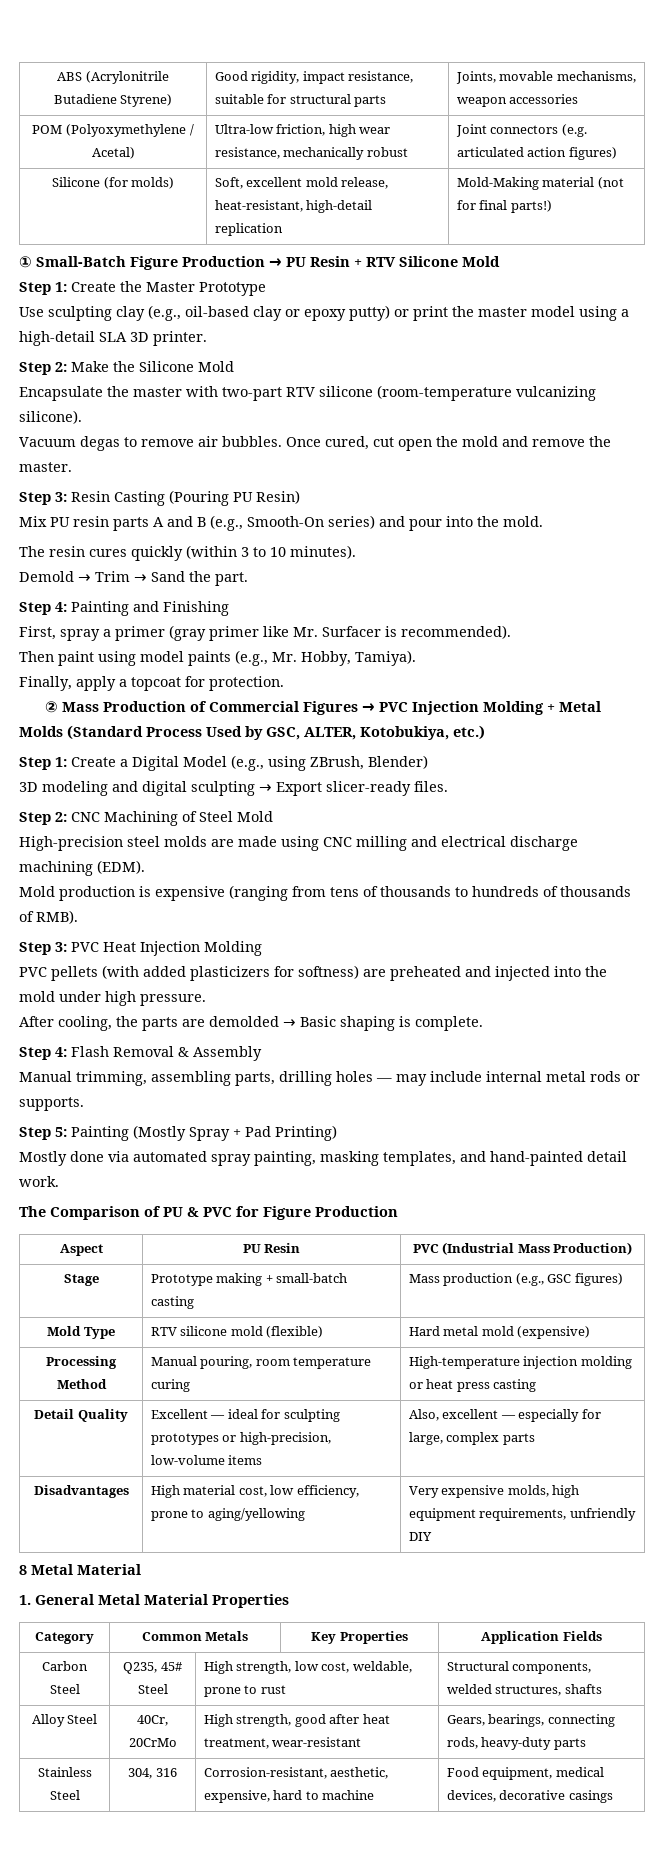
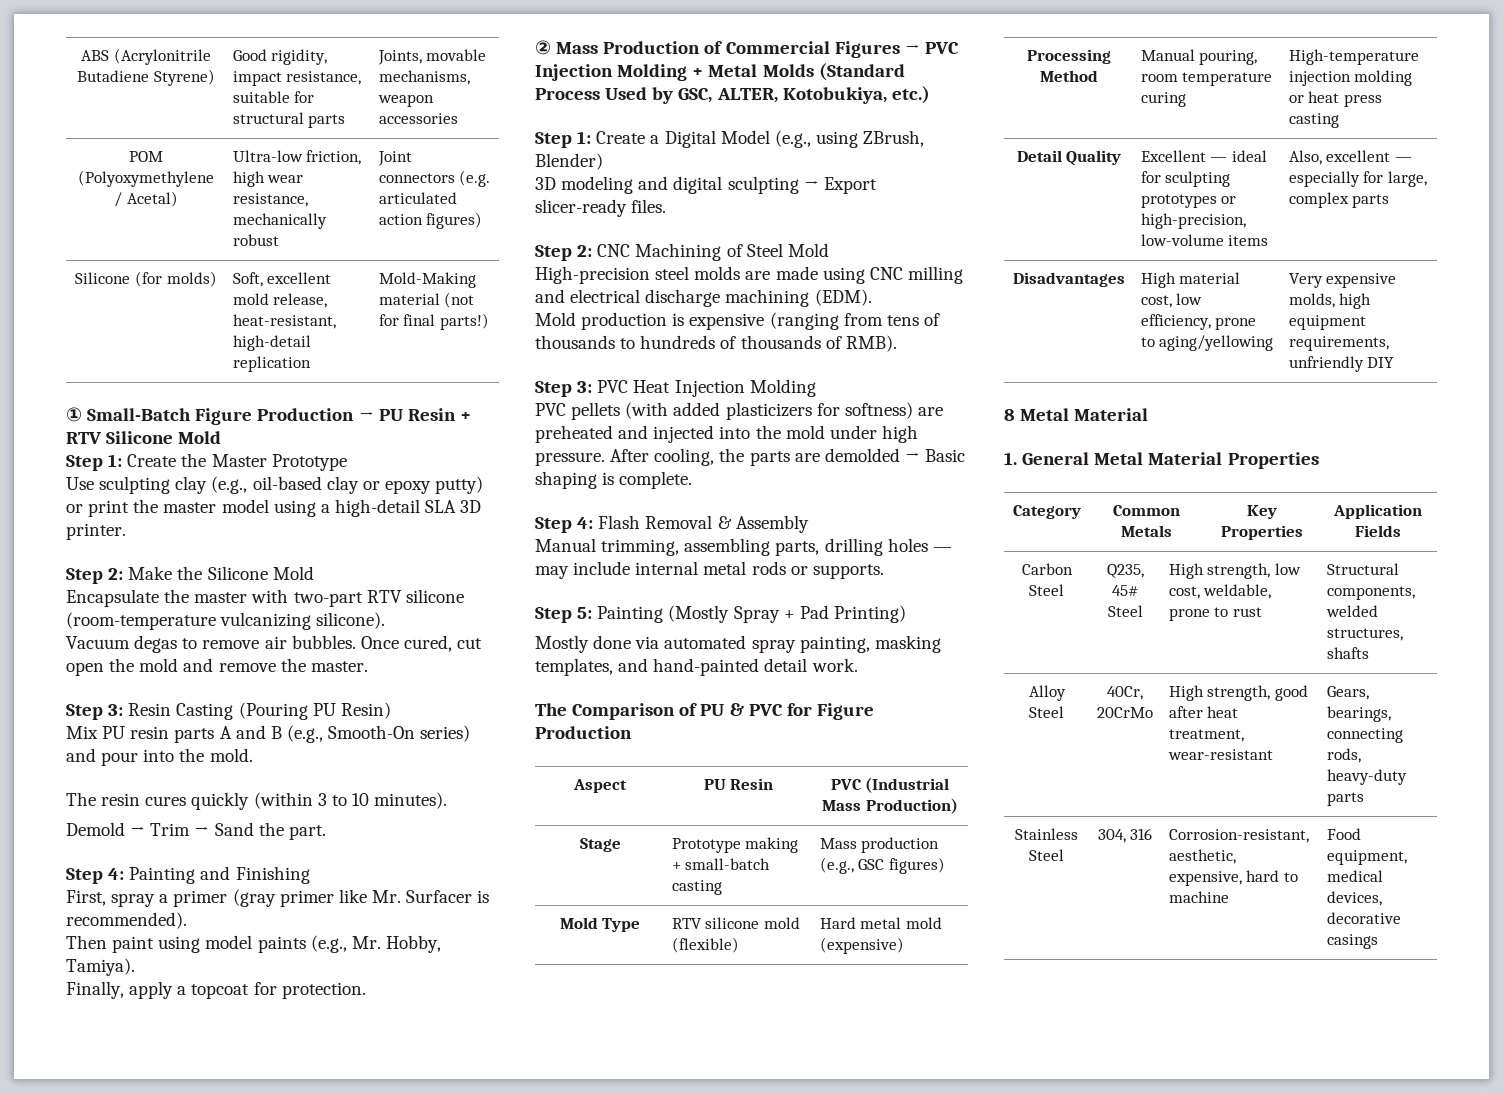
- PVC pellets (with added plasticizers for softness) are preheated and injected into the mold under high pressure.
- After cooling, the parts are demolded → Basic shaping is complete.
+ PVC pellets (with added plasticizers for softness) are preheated and injected into the mold under high pressure. After cooling, the parts are demolded → Basic shaping is complete.

